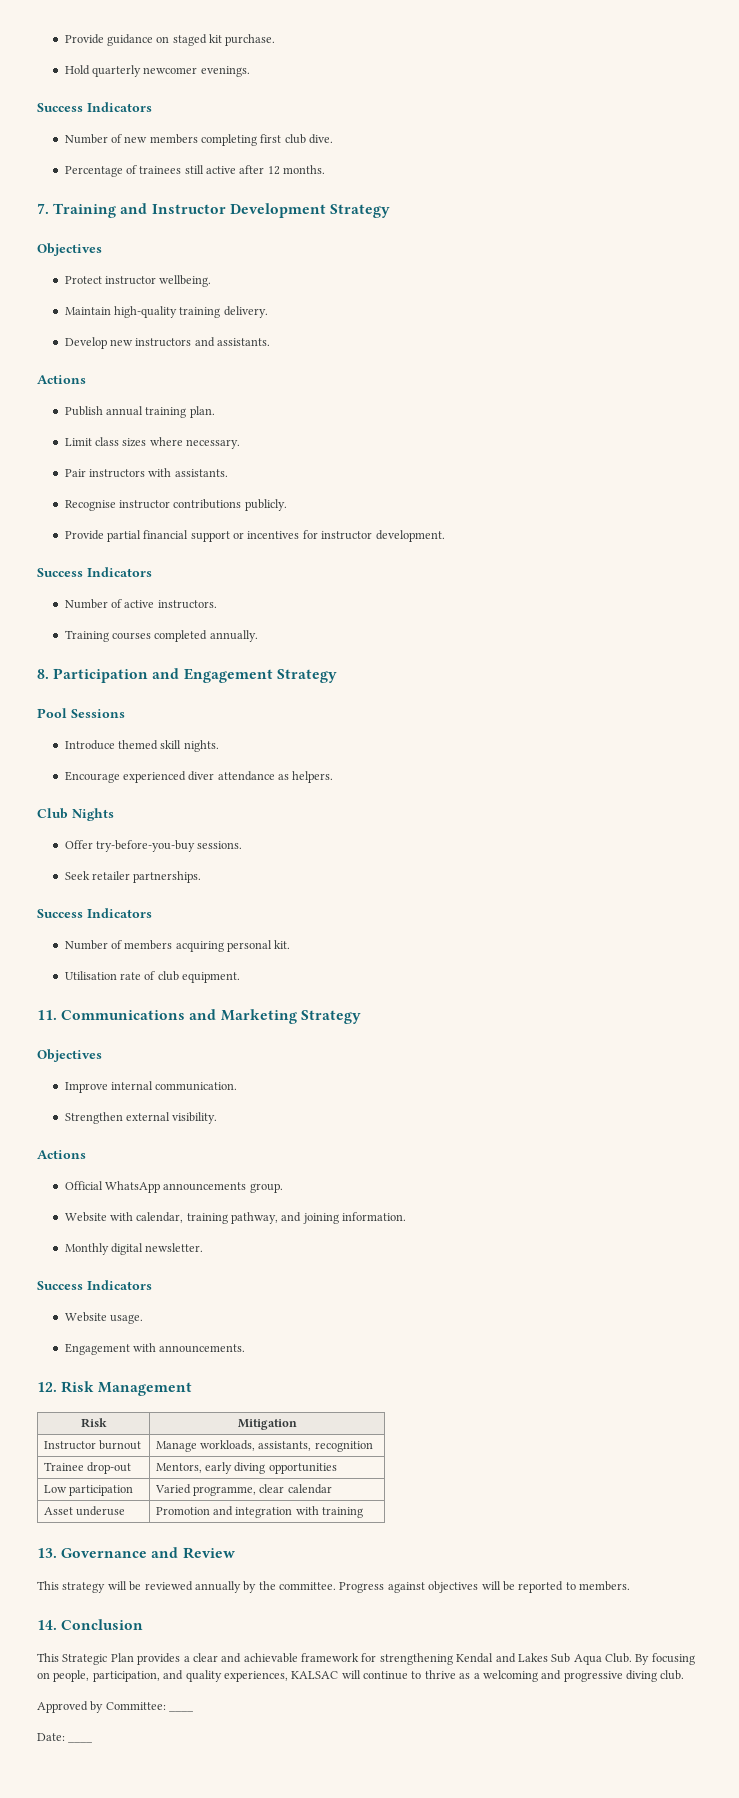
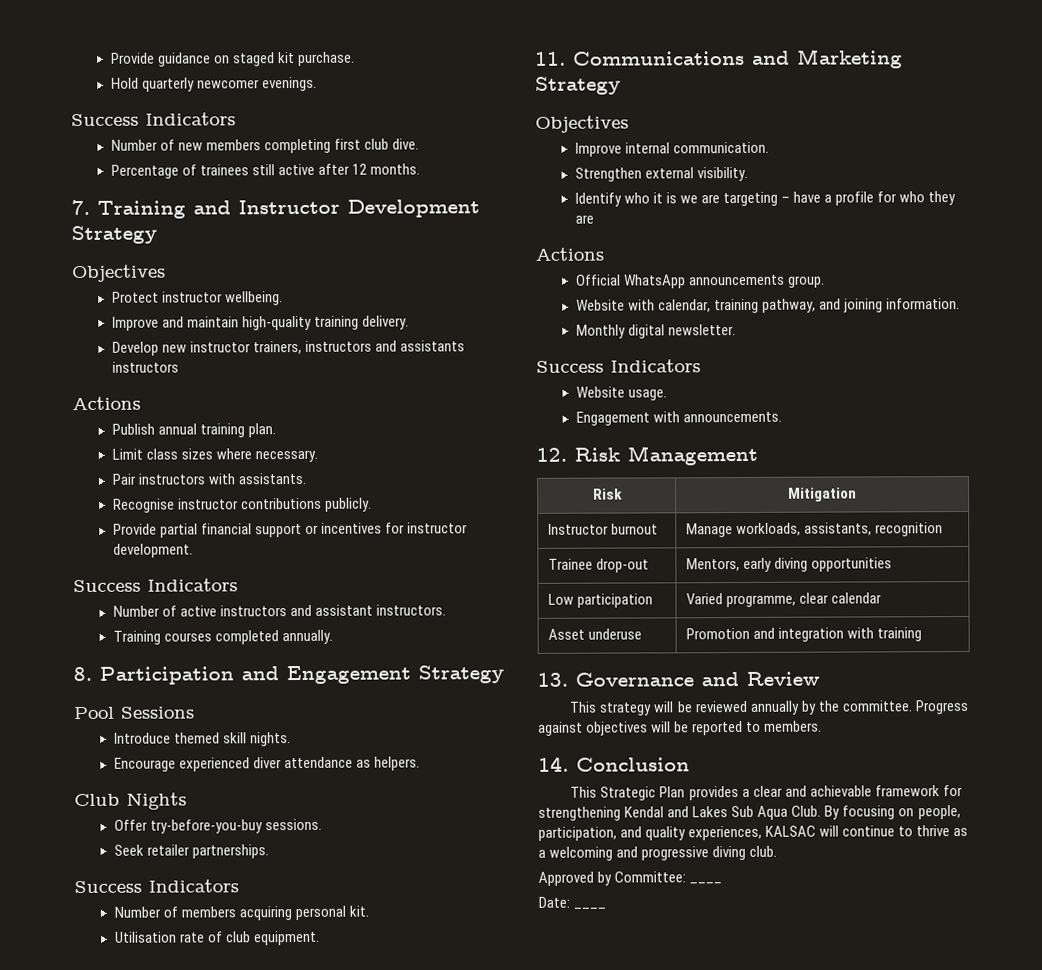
- Maintain high-quality training delivery.
+ Improve and maintain high-quality training delivery.
- Develop new instructors and assistants.
+ Develop new instructor trainers, instructors and assistants instructors
- Number of active instructors.
+ Number of active instructors and assistant instructors.
+ Identify who it is we are targeting – have a profile for who they are

